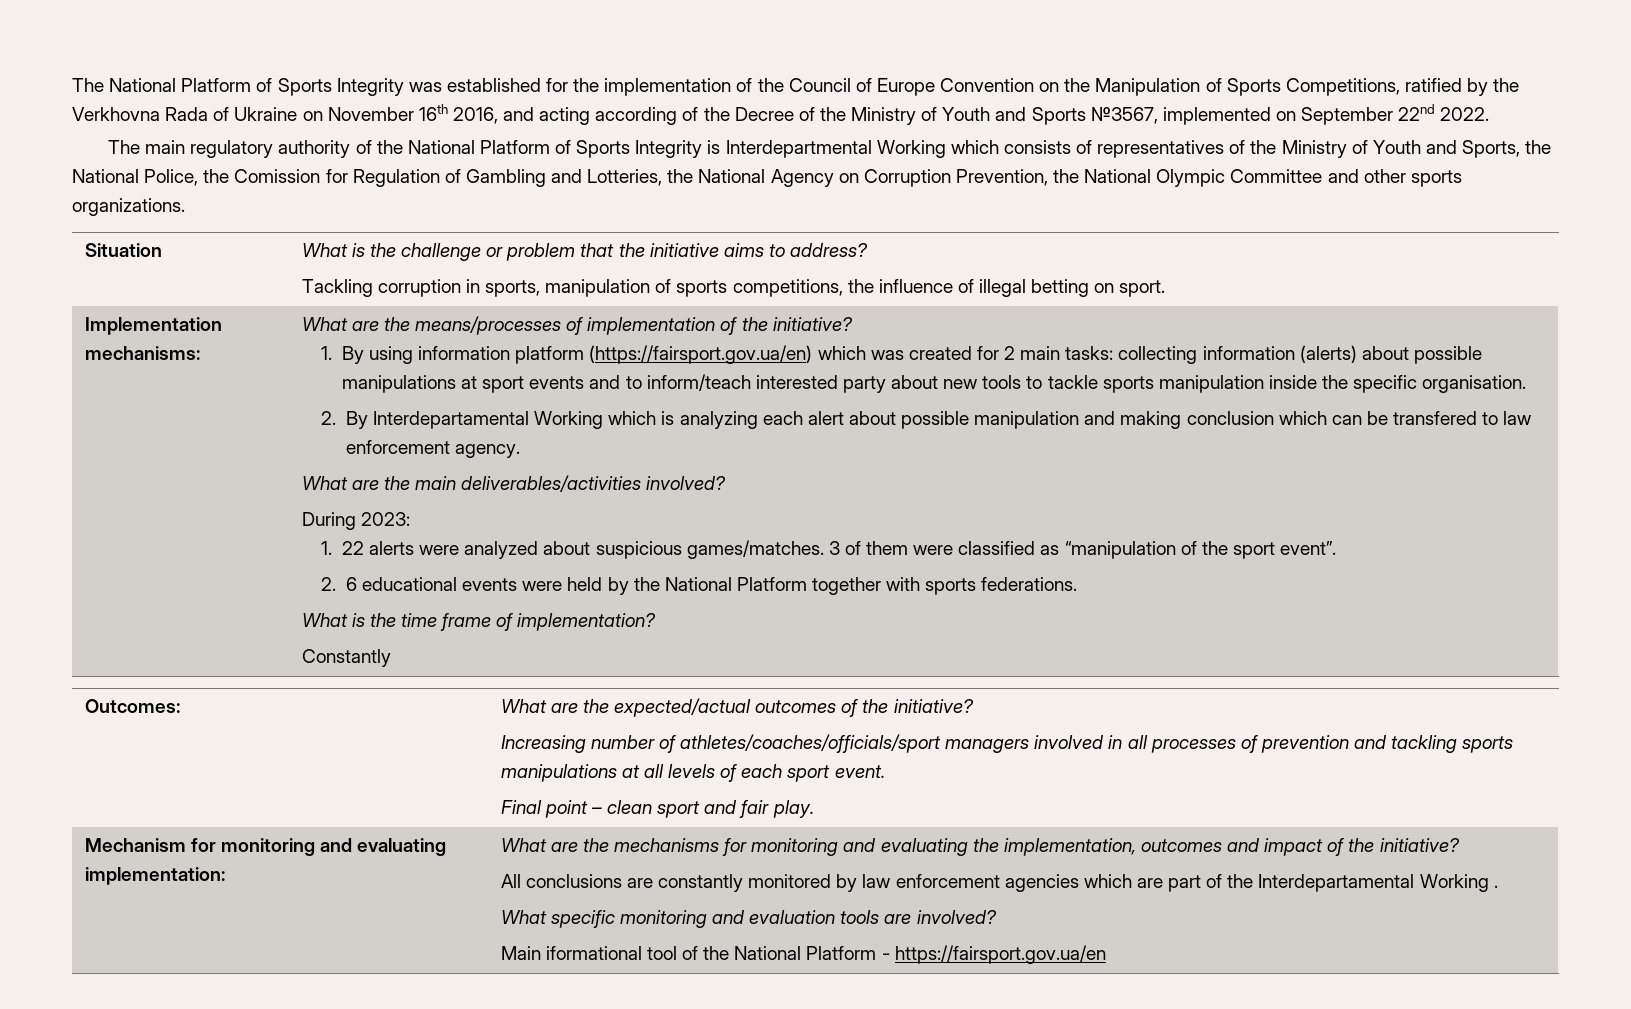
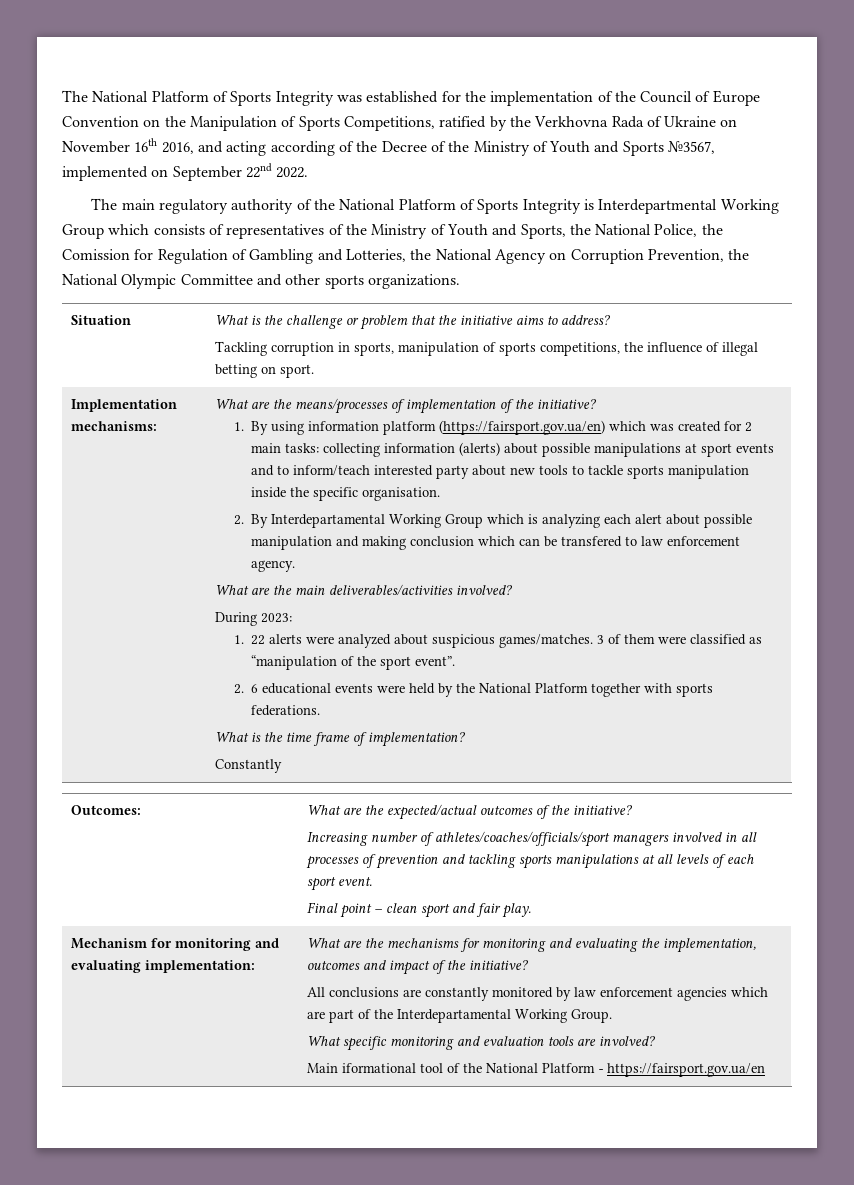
- The main regulatory authority of the National Platform of Sports Integrity is Іnterdepartmental Working which consists of representatives of the Ministry of Youth and Sports, the National Police, the Comission for Regulation of Gambling and Lotteries, the National Agency on Corruption Prevention, the National Olympic Committee and other sports organizations.
+ The main regulatory authority of the National Platform of Sports Integrity is Іnterdepartmental Working Group which consists of representatives of the Ministry of Youth and Sports, the National Police, the Comission for Regulation of Gambling and Lotteries, the National Agency on Corruption Prevention, the National Olympic Committee and other sports organizations.
- 2. By Іnterdepartamental Working which is analyzing each alert about possible manipulation and making conclusion which can be transfered to law enforcement agency.
+ 2. By Іnterdepartamental Working Group which is analyzing each alert about possible manipulation and making conclusion which can be transfered to law enforcement agency.
- All conclusions are constantly monitored by law enforcement agencies which are part of the Іnterdepartamental Working .
+ All conclusions are constantly monitored by law enforcement agencies which are part of the Іnterdepartamental Working Group.

